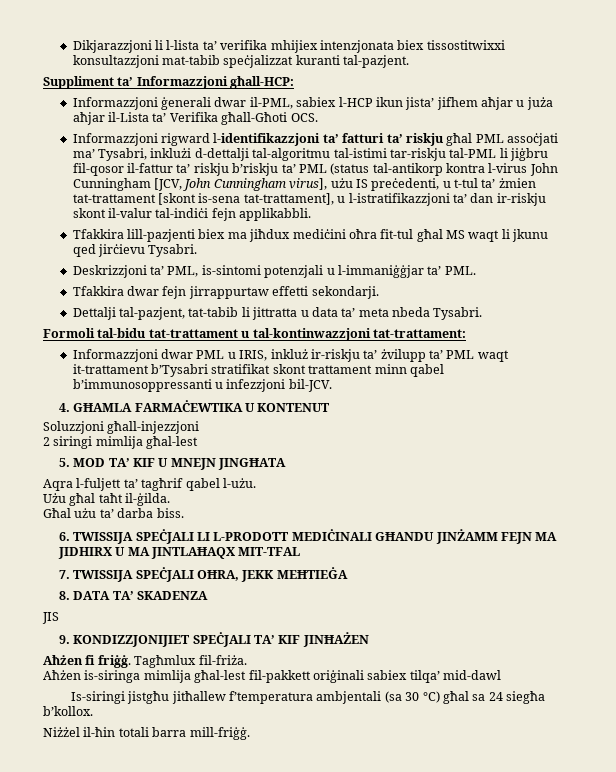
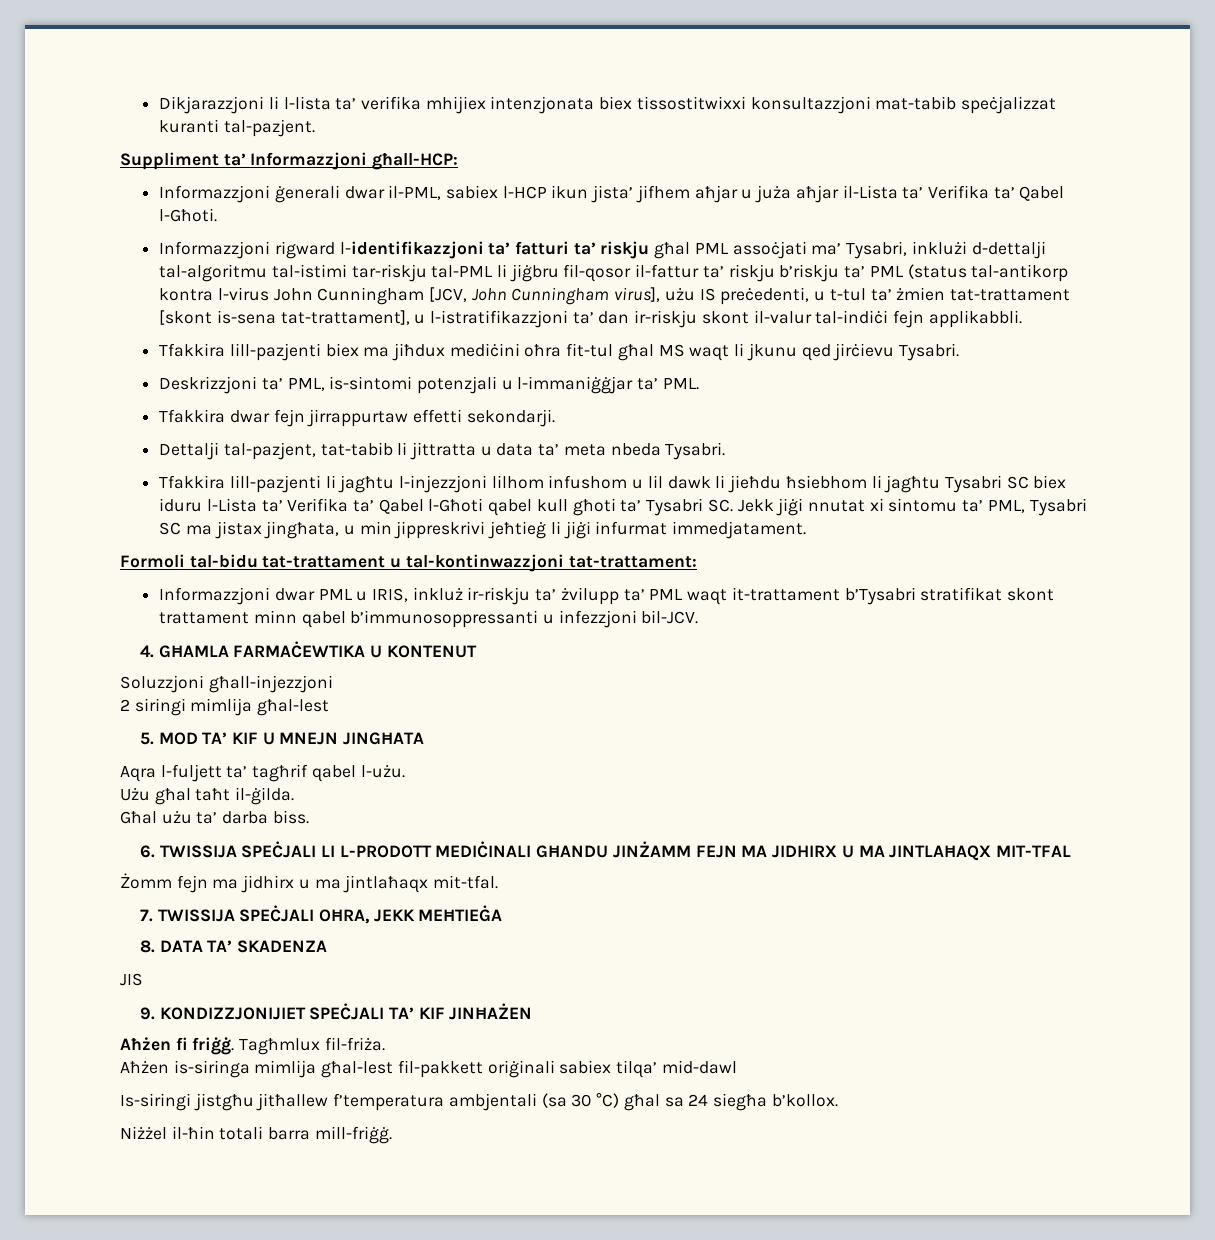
- Informazzjoni ġenerali dwar il-PML, sabiex l-HCP ikun jista’ jifhem aħjar u juża aħjar il-Lista ta’ Verifika għall-Għoti OCS.
+ Informazzjoni ġenerali dwar il-PML, sabiex l-HCP ikun jista’ jifhem aħjar u juża aħjar il-Lista ta’ Verifika ta’ Qabel l-Għoti.
+ Tfakkira lill-pazjenti li jagħtu l-injezzjoni lilhom infushom u lil dawk li jieħdu ħsiebhom li jagħtu Tysabri SC biex iduru l-Lista ta’ Verifika ta’ Qabel l-Għoti qabel kull għoti ta’ Tysabri SC. Jekk jiġi nnutat xi sintomu ta’ PML, Tysabri SC ma jistax jingħata, u min jippreskrivi jeħtieġ li jiġi infurmat immedjatament.
+ Żomm fejn ma jidhirx u ma jintlaħaqx mit-tfal.

